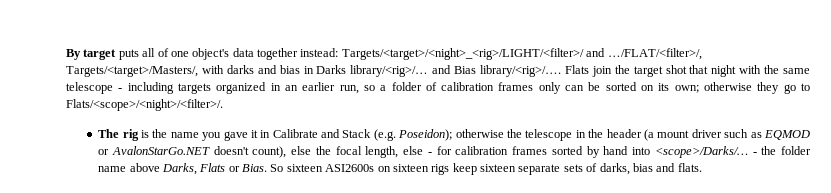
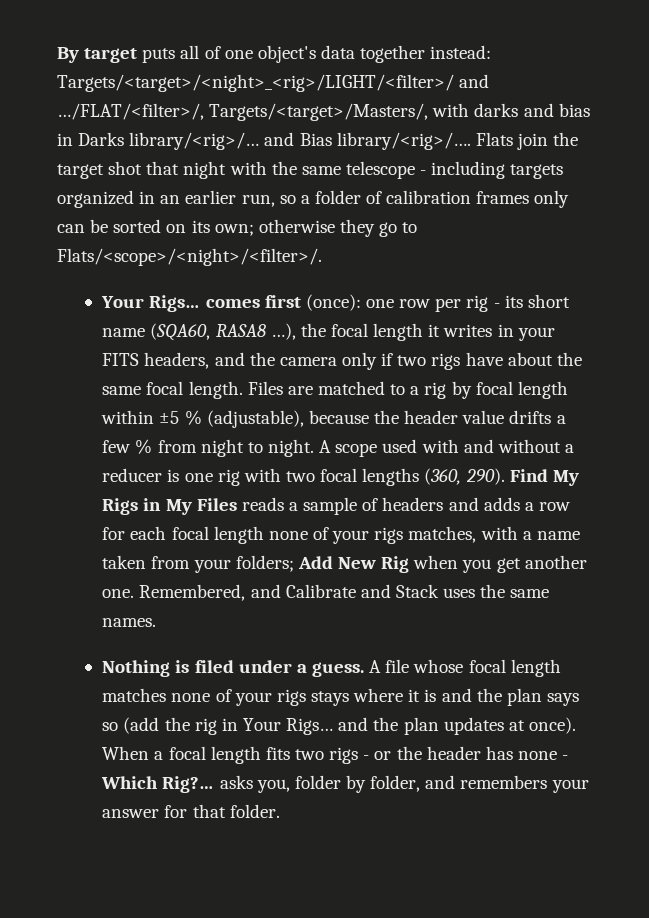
- The rig is the name you gave it in Calibrate and Stack (e.g. Poseidon); otherwise the telescope in the header (a mount driver such as EQMOD or AvalonStarGo.NET doesn't count), else the focal length, else - for calibration frames sorted by hand into <scope>/Darks/… - the folder name above Darks, Flats or Bias. So sixteen ASI2600s on sixteen rigs keep sixteen separate sets of darks, bias and flats.
+ Your Rigs… comes first (once): one row per rig - its short name (SQA60, RASA8 …), the focal length it writes in your FITS headers, and the camera only if two rigs have about the same focal length. Files are matched to a rig by focal length within ±5 % (adjustable), because the header value drifts a few % from night to night. A scope used with and without a reducer is one rig with two focal lengths (360, 290). Find My Rigs in My Files reads a sample of headers and adds a row for each focal length none of your rigs matches, with a name taken from your folders; Add New Rig when you get another one. Remembered, and Calibrate and Stack uses the same names.
+ Nothing is filed under a guess. A file whose focal length matches none of your rigs stays where it is and the plan says so (add the rig in Your Rigs… and the plan updates at once). When a focal length fits two rigs - or the header has none - Which Rig?… asks you, folder by folder, and remembers your answer for that folder.

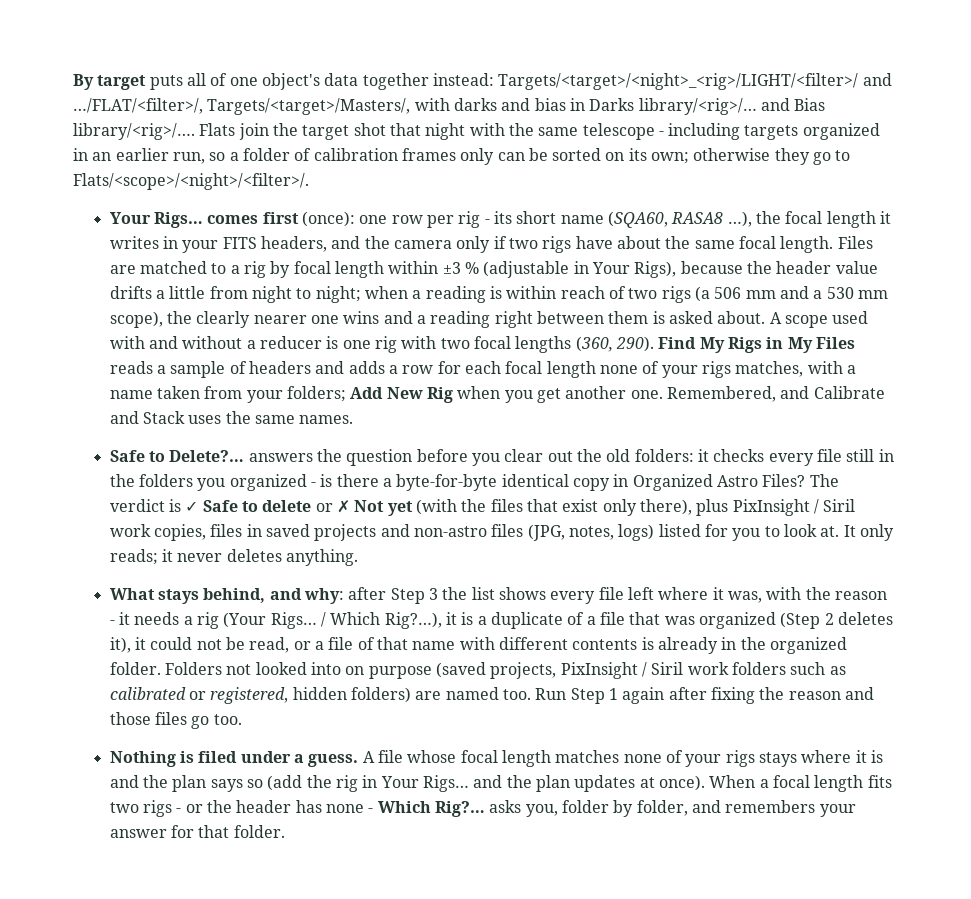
- Files are matched to a rig by focal length within ±5 % (adjustable), because the header value drifts a few % from night to night.
+ Files are matched to a rig by focal length within ±3 % (adjustable in Your Rigs), because the header value drifts a little from night to night; when a reading is within reach of two rigs (a 506 mm and a 530 mm scope), the clearly nearer one wins and a reading right between them is asked about.
+ Safe to Delete?… answers the question before you clear out the old folders: it checks every file still in the folders you organized - is there a byte-for-byte identical copy in Organized Astro Files? The verdict is ✓ Safe to delete or ✗ Not yet (with the files that exist only there), plus PixInsight / Siril work copies, files in saved projects and non-astro files (JPG, notes, logs) listed for you to look at. It only reads; it never deletes anything.
+ What stays behind, and why: after Step 3 the list shows every file left where it was, with the reason - it needs a rig (Your Rigs… / Which Rig?…), it is a duplicate of a file that was organized (Step 2 deletes it), it could not be read, or a file of that name with different contents is already in the organized folder. Folders not looked into on purpose (saved projects, PixInsight / Siril work folders such as calibrated or registered, hidden folders) are named too. Run Step 1 again after fixing the reason and those files go too.

